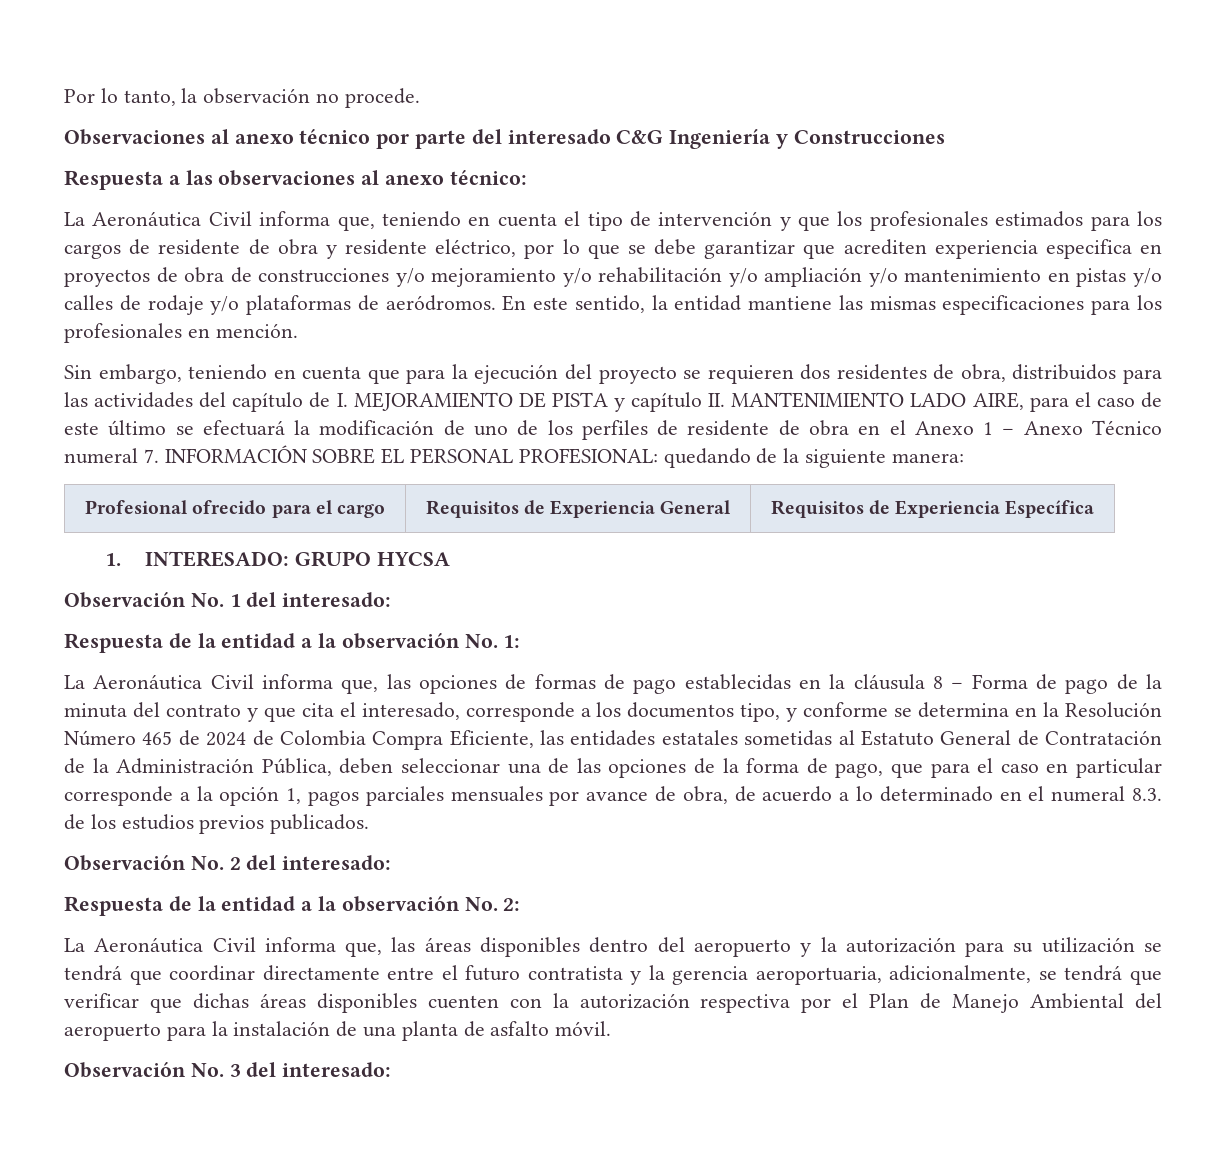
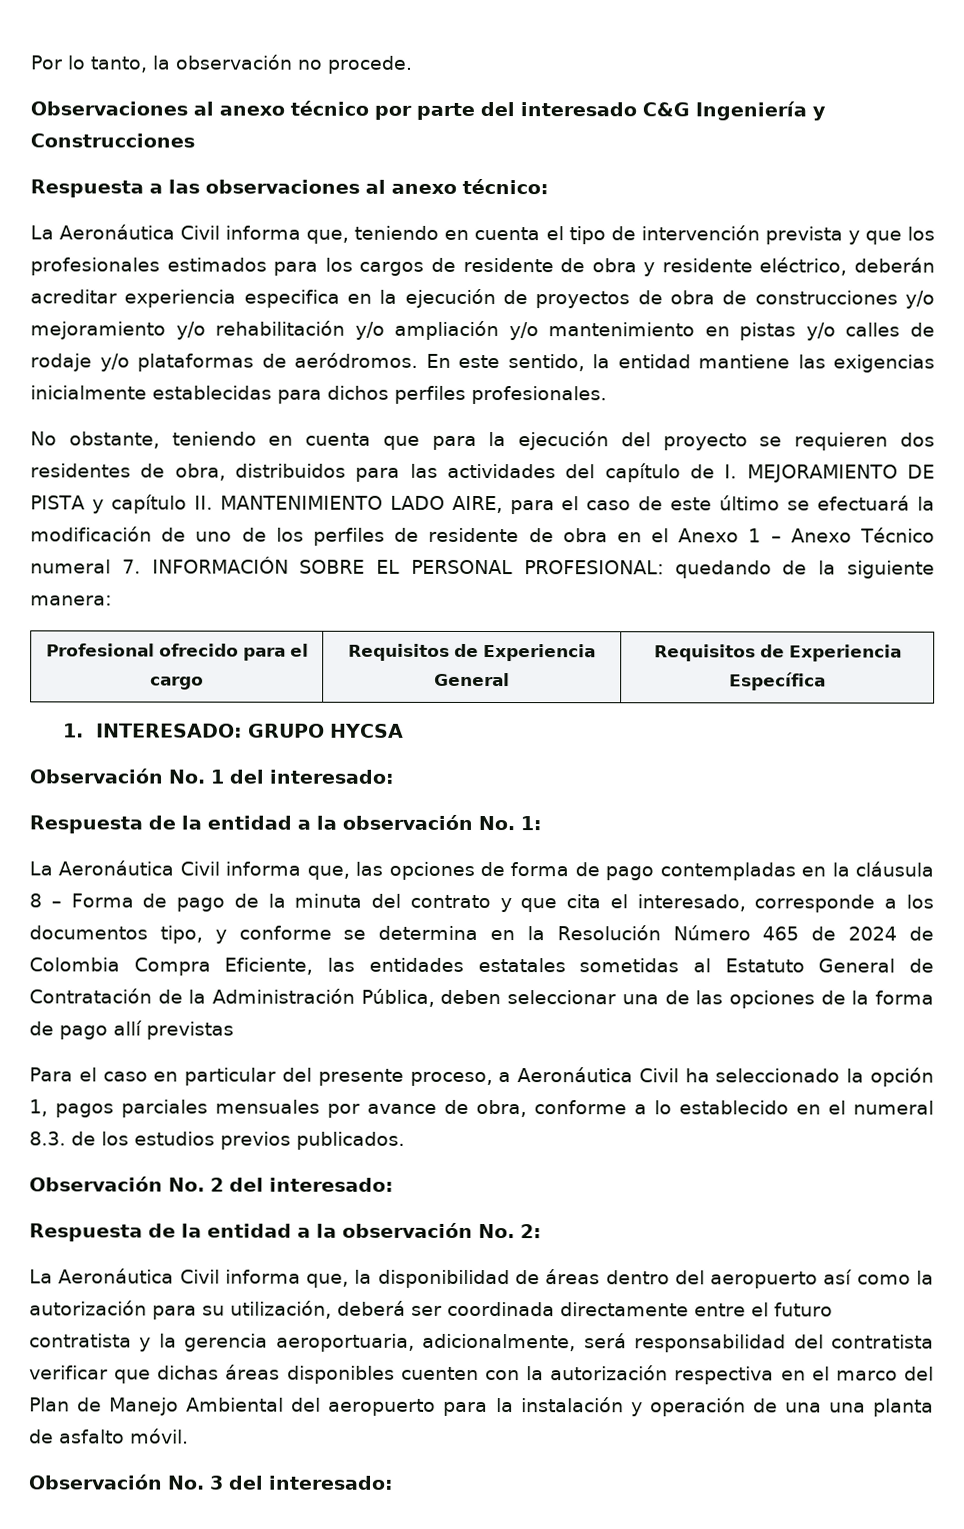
- La Aeronáutica Civil informa que, teniendo en cuenta el tipo de intervención y que los profesionales estimados para los cargos de residente de obra y residente eléctrico, por lo que se debe garantizar que acrediten experiencia especifica en proyectos de obra de construcciones y/o mejoramiento y/o rehabilitación y/o ampliación y/o mantenimiento en pistas y/o calles de rodaje y/o plataformas de aeródromos.
+ La Aeronáutica Civil informa que, teniendo en cuenta el tipo de intervención prevista y que los profesionales estimados para los cargos de residente de obra y residente eléctrico, deberán acreditar experiencia especifica en la ejecución de proyectos de obra de construcciones y/o mejoramiento y/o rehabilitación y/o ampliación y/o mantenimiento en pistas y/o calles de rodaje y/o plataformas de aeródromos.
- En este sentido, la entidad mantiene las mismas especificaciones para los profesionales en mención.
- Sin embargo, teniendo en cuenta que para la ejecución del proyecto se requieren dos residentes de obra, distribuidos para las actividades del capítulo de I. MEJORAMIENTO DE PISTA y capítulo II. MANTENIMIENTO LADO AIRE, para el caso de este último se efectuará la modificación de uno de los perfiles de residente de obra en el Anexo 1 – Anexo Técnico numeral 7. INFORMACIÓN SOBRE EL PERSONAL PROFESIONAL:
+ En este sentido, la entidad mantiene las exigencias inicialmente establecidas para dichos perfiles profesionales.
+ No obstante, teniendo en cuenta que para la ejecución del proyecto se requieren dos residentes de obra, distribuidos para las actividades del capítulo de I. MEJORAMIENTO DE PISTA y capítulo II. MANTENIMIENTO LADO AIRE, para el caso de este último se efectuará la modificación de uno de los perfiles de residente de obra en el Anexo 1 – Anexo Técnico numeral 7. INFORMACIÓN SOBRE EL PERSONAL PROFESIONAL:
- La Aeronáutica Civil informa que, las opciones de formas de pago establecidas en la cláusula 8 – Forma de pago de la minuta del contrato y que cita el interesado, corresponde a los documentos tipo, y conforme se determina en la Resolución Número 465 de 2024 de Colombia Compra Eficiente, las entidades estatales sometidas al Estatuto General de Contratación de la Administración Pública, deben seleccionar una de las opciones de la forma de pago, que para el caso en particular corresponde a la opción 1, pagos parciales mensuales por avance de obra, de acuerdo a lo determinado en el numeral 8.3. de los estudios previos publicados.
+ La Aeronáutica Civil informa que, las opciones de forma de pago contempladas en la cláusula 8 – Forma de pago de la minuta del contrato y que cita el interesado, corresponde a los documentos tipo, y conforme se determina en la Resolución Número 465 de 2024 de Colombia Compra Eficiente, las entidades estatales sometidas al Estatuto General de Contratación de la Administración Pública, deben seleccionar una de las opciones de la forma de pago allí previstas
+ Para el caso en particular del presente proceso, a Aeronáutica Civil ha seleccionado la opción 1, pagos parciales mensuales por avance de obra, conforme a lo establecido en el numeral 8.3. de los estudios previos publicados.
- La Aeronáutica Civil informa que, las áreas disponibles dentro del aeropuerto y la autorización para su utilización se tendrá que coordinar directamente entre el futuro contratista y la gerencia aeroportuaria, adicionalmente, se tendrá que verificar que dichas áreas disponibles cuenten con la autorización respectiva por el Plan de Manejo Ambiental del aeropuerto para la instalación de una planta de asfalto móvil.
+ La Aeronáutica Civil informa que, la disponibilidad de áreas dentro del aeropuerto así como la autorización para su utilización, deberá ser coordinada directamente entre el futuro contratista y la gerencia aeroportuaria, adicionalmente, será responsabilidad del contratista verificar que dichas áreas disponibles cuenten con la autorización respectiva en el marco del Plan de Manejo Ambiental del aeropuerto para la instalación y operación de una una planta de asfalto móvil.

